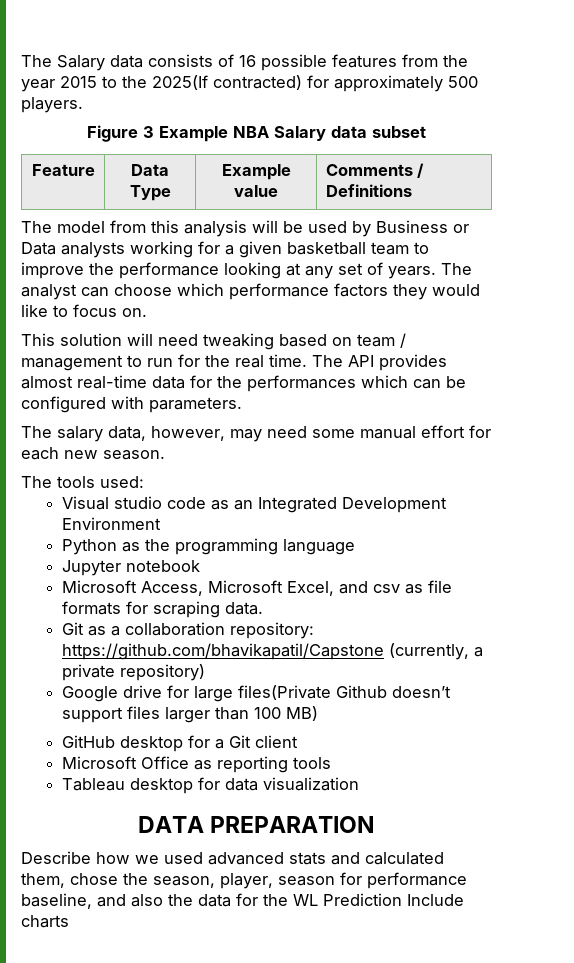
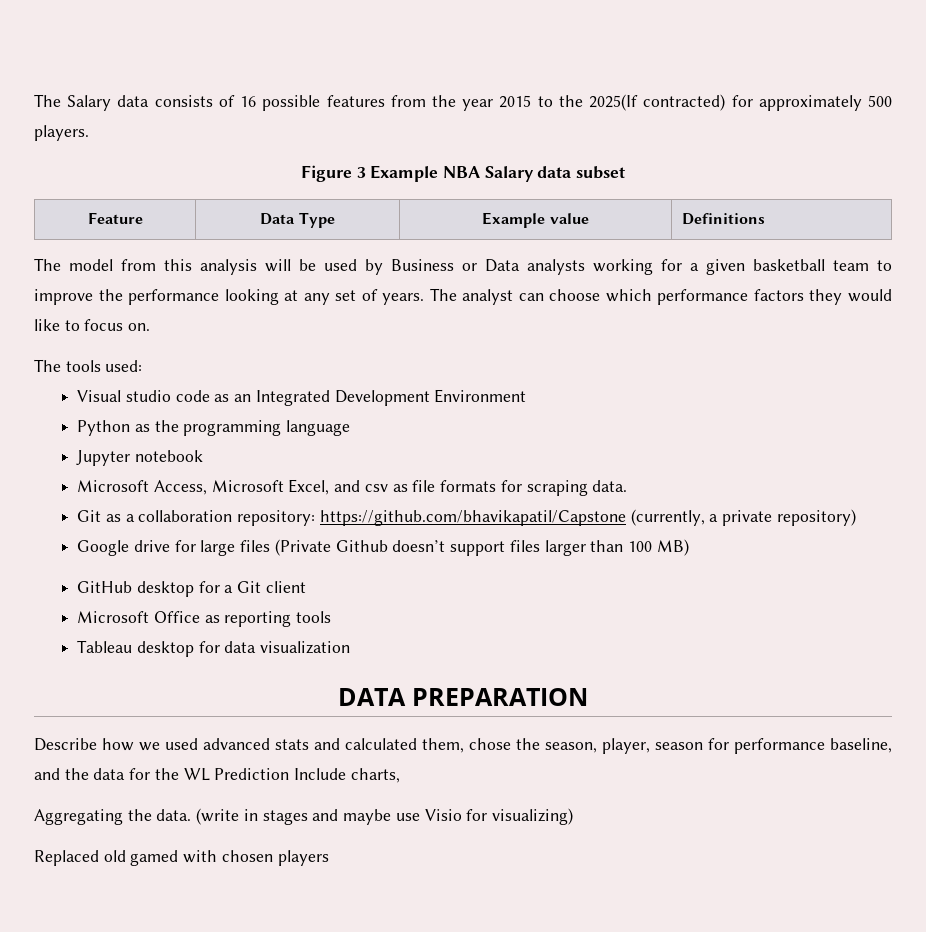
- Feature | Data Type | Example value | Comments / Definitions
+ Feature | Data Type | Example value | Definitions
- This solution will need tweaking based on team / management to run for the real time. The API provides almost real-time data for the performances which can be configured with parameters.
- The salary data, however, may need some manual effort for each new season.
- Google drive for large files(Private Github doesn’t support files larger than 100 MB)
+ Google drive for large files (Private Github doesn’t support files larger than 100 MB)
- Describe how we used advanced stats and calculated them, chose the season, player, season for performance baseline, and also the data for the WL Prediction Include charts
+ Describe how we used advanced stats and calculated them, chose the season, player, season for performance baseline, and the data for the WL Prediction Include charts,
+ Aggregating the data. (write in stages and maybe use Visio for visualizing)
+ Replaced old gamed with chosen players

